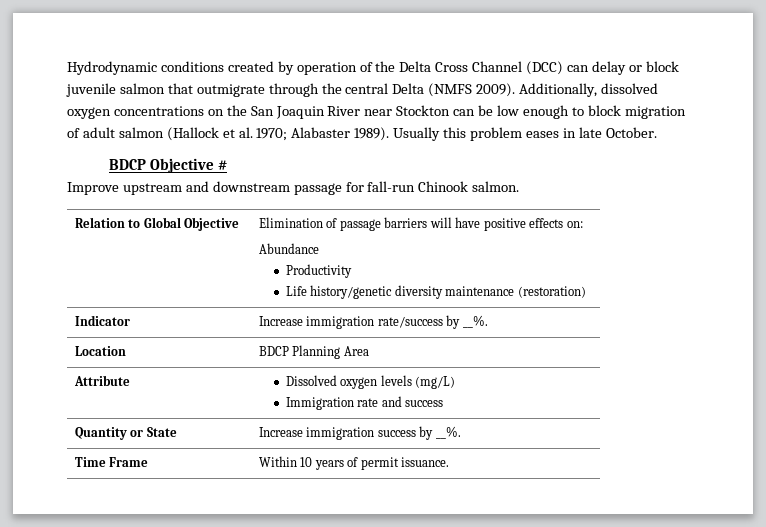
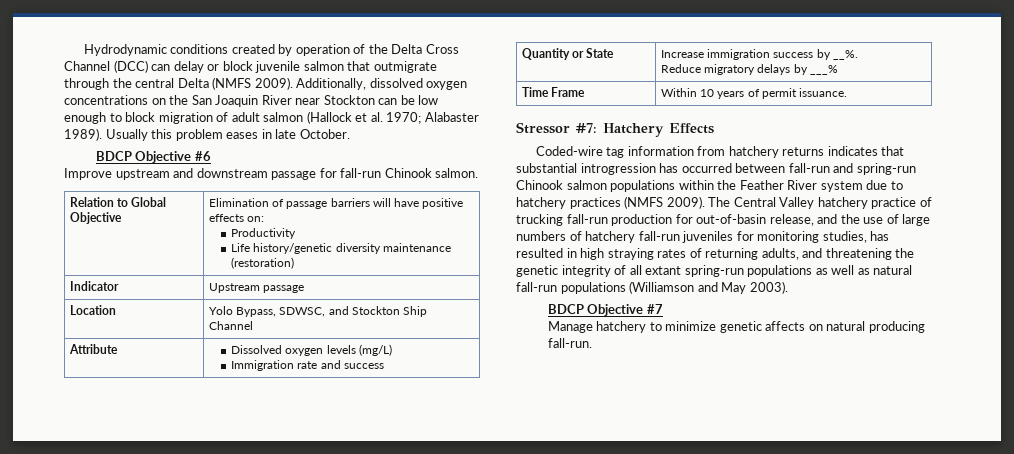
- BDCP Objective #
+ BDCP Objective #6
  Relation to Global Objective | Elimination of passage barriers will have positive effects on:
- Abundance
- Indicator | Increase immigration rate/success by __%.
- Location | BDCP Planning Area
+ Indicator | Upstream passage
+ Location | Yolo Bypass, SDWSC, and Stockton Ship Channel
  Quantity or State | Increase immigration success by __%.
+ Reduce migratory delays by ___%
+ Stressor #7: Hatchery Effects
+ Coded-wire tag information from hatchery returns indicates that substantial introgression has occurred between fall-run and spring-run Chinook salmon populations within the Feather River system due to hatchery practices (NMFS 2009). The Central Valley hatchery practice of trucking fall-run production for out-of-basin release, and the use of large numbers of hatchery fall-run juveniles for monitoring studies, has resulted in high straying rates of returning adults, and threatening the genetic integrity of all extant spring-run populations as well as natural fall-run populations (Williamson and May 2003).
+ BDCP Objective #7
+ Manage hatchery to minimize genetic affects on natural producing fall-run.

